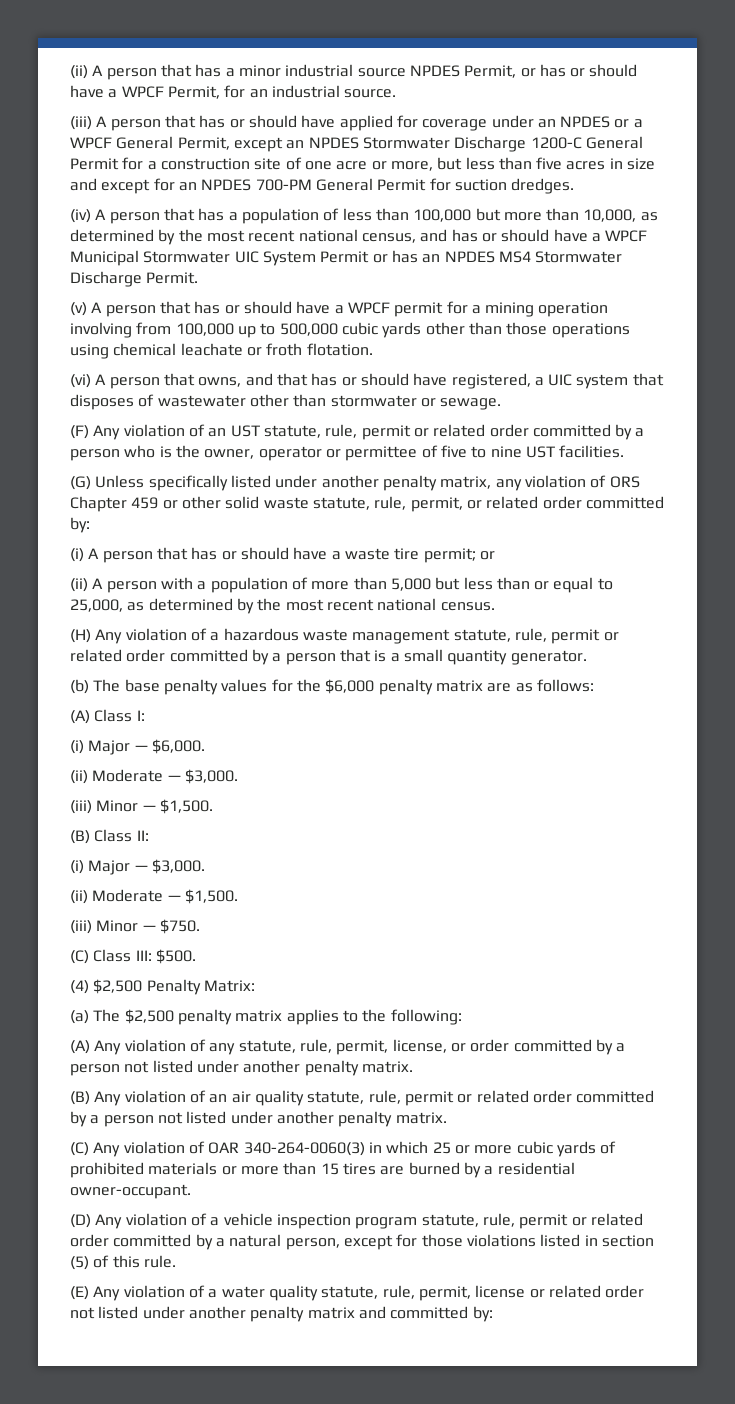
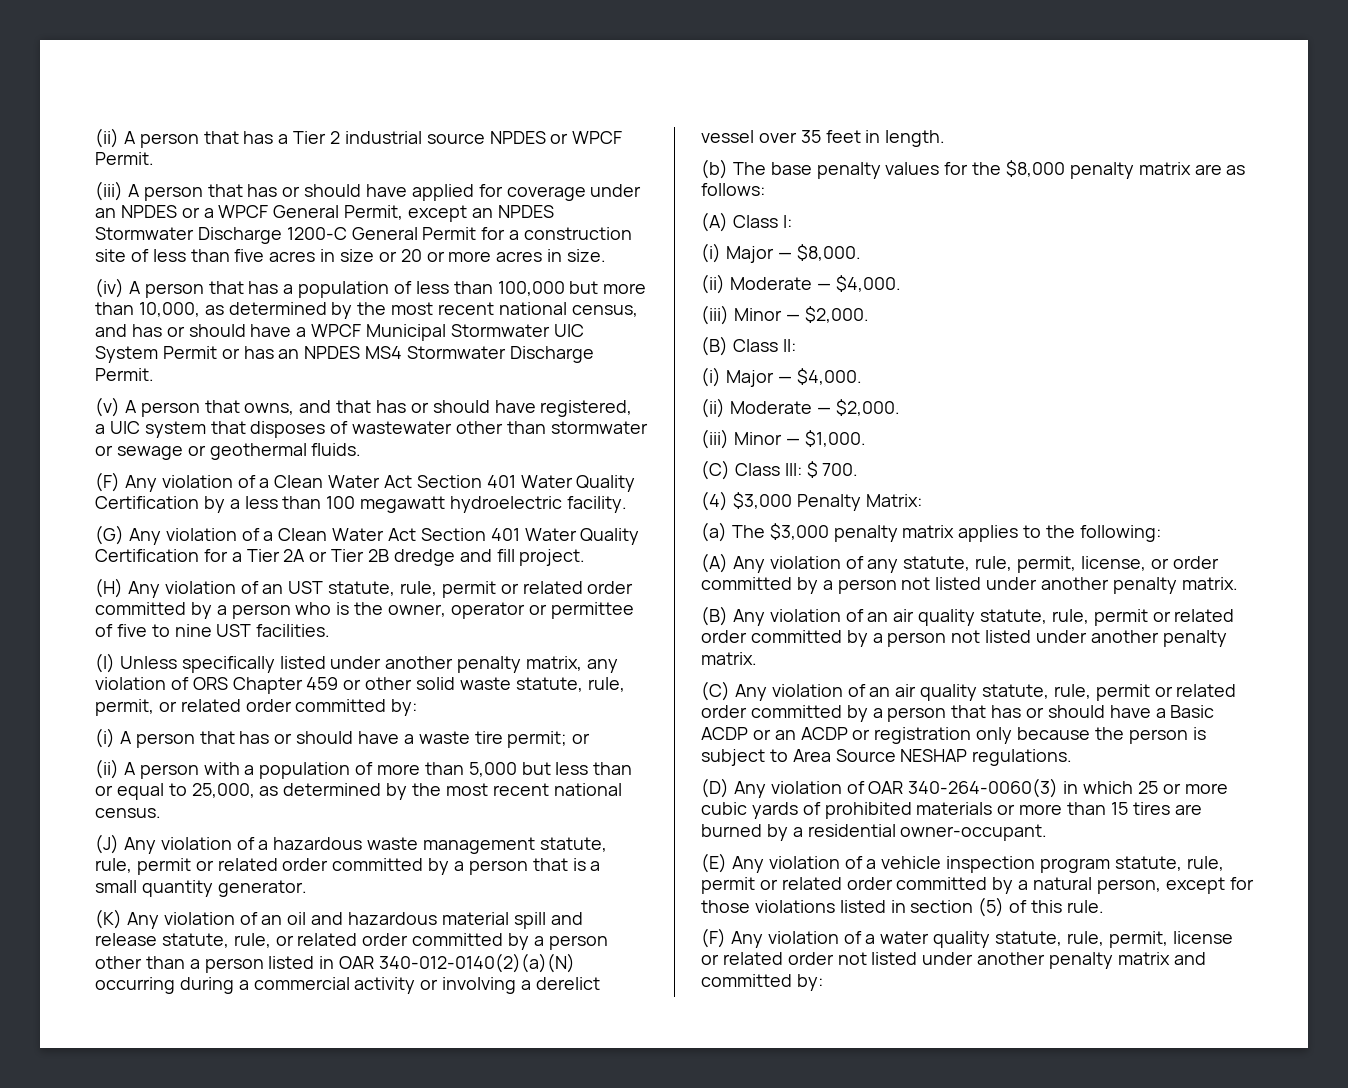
- (ii) A person that has a minor industrial source NPDES Permit, or has or should have a WPCF Permit, for an industrial source.
+ (ii) A person that has a Tier 2 industrial source NPDES or WPCF Permit.
- (iii) A person that has or should have applied for coverage under an NPDES or a WPCF General Permit, except an NPDES Stormwater Discharge 1200-C General Permit for a construction site of one acre or more, but less than five acres in size and except for an NPDES 700-PM General Permit for suction dredges.
+ (iii) A person that has or should have applied for coverage under an NPDES or a WPCF General Permit, except an NPDES Stormwater Discharge 1200-C General Permit for a construction site of less than five acres in size or 20 or more acres in size.
- (v) A person that has or should have a WPCF permit for a mining operation involving from 100,000 up to 500,000 cubic yards other than those operations using chemical leachate or froth flotation.
- (vi) A person that owns, and that has or should have registered, a UIC system that disposes of wastewater other than stormwater or sewage.
- (F) Any violation of an UST statute, rule, permit or related order committed by a person who is the owner, operator or permittee of five to nine UST facilities.
+ (v) A person that owns, and that has or should have registered, a UIC system that disposes of wastewater other than stormwater or sewage or geothermal fluids.
+ (F) Any violation of a Clean Water Act Section 401 Water Quality Certification by a less than 100 megawatt hydroelectric facility.
+ (G) Any violation of a Clean Water Act Section 401 Water Quality Certification for a Tier 2A or Tier 2B dredge and fill project.
+ (H) Any violation of an UST statute, rule, permit or related order committed by a person who is the owner, operator or permittee of five to nine UST facilities.
- (G) Unless specifically listed under another penalty matrix, any violation of ORS Chapter 459 or other solid waste statute, rule, permit, or related order committed by:
+ (I) Unless specifically listed under another penalty matrix, any violation of ORS Chapter 459 or other solid waste statute, rule, permit, or related order committed by:
- (H) Any violation of a hazardous waste management statute, rule, permit or related order committed by a person that is a small quantity generator.
+ (J) Any violation of a hazardous waste management statute, rule, permit or related order committed by a person that is a small quantity generator.
+ (K) Any violation of an oil and hazardous material spill and release statute, rule, or related order committed by a person other than a person listed in OAR 340-012-0140(2)(a)(N) occurring during a commercial activity or involving a derelict vessel over 35 feet in length.
- (b) The base penalty values for the $6,000 penalty matrix are as follows:
+ (b) The base penalty values for the $8,000 penalty matrix are as follows:
- (i) Major — $6,000.
- (ii) Moderate — $3,000.
- (iii) Minor — $1,500.
+ (i) Major — $8,000.
+ (ii) Moderate — $4,000.
+ (iii) Minor — $2,000.
- (i) Major — $3,000.
- (ii) Moderate — $1,500.
- (iii) Minor — $750.
+ (i) Major — $4,000.
+ (ii) Moderate — $2,000.
+ (iii) Minor — $1,000.
- (C) Class III: $500.
+ (C) Class III: $ 700.
- (4) $2,500 Penalty Matrix:
+ (4) $3,000 Penalty Matrix:
- (a) The $2,500 penalty matrix applies to the following:
+ (a) The $3,000 penalty matrix applies to the following:
- (C) Any violation of OAR 340-264-0060(3) in which 25 or more cubic yards of prohibited materials or more than 15 tires are burned by a residential owner-occupant.
+ (C) Any violation of an air quality statute, rule, permit or related order committed by a person that has or should have a Basic ACDP or an ACDP or registration only because the person is subject to Area Source NESHAP regulations.
+ (D) Any violation of OAR 340-264-0060(3) in which 25 or more cubic yards of prohibited materials or more than 15 tires are burned by a residential owner-occupant.
- (D) Any violation of a vehicle inspection program statute, rule, permit or related order committed by a natural person, except for those violations listed in section (5) of this rule.
+ (E) Any violation of a vehicle inspection program statute, rule, permit or related order committed by a natural person, except for those violations listed in section (5) of this rule.
- (E) Any violation of a water quality statute, rule, permit, license or related order not listed under another penalty matrix and committed by:
+ (F) Any violation of a water quality statute, rule, permit, license or related order not listed under another penalty matrix and committed by:

